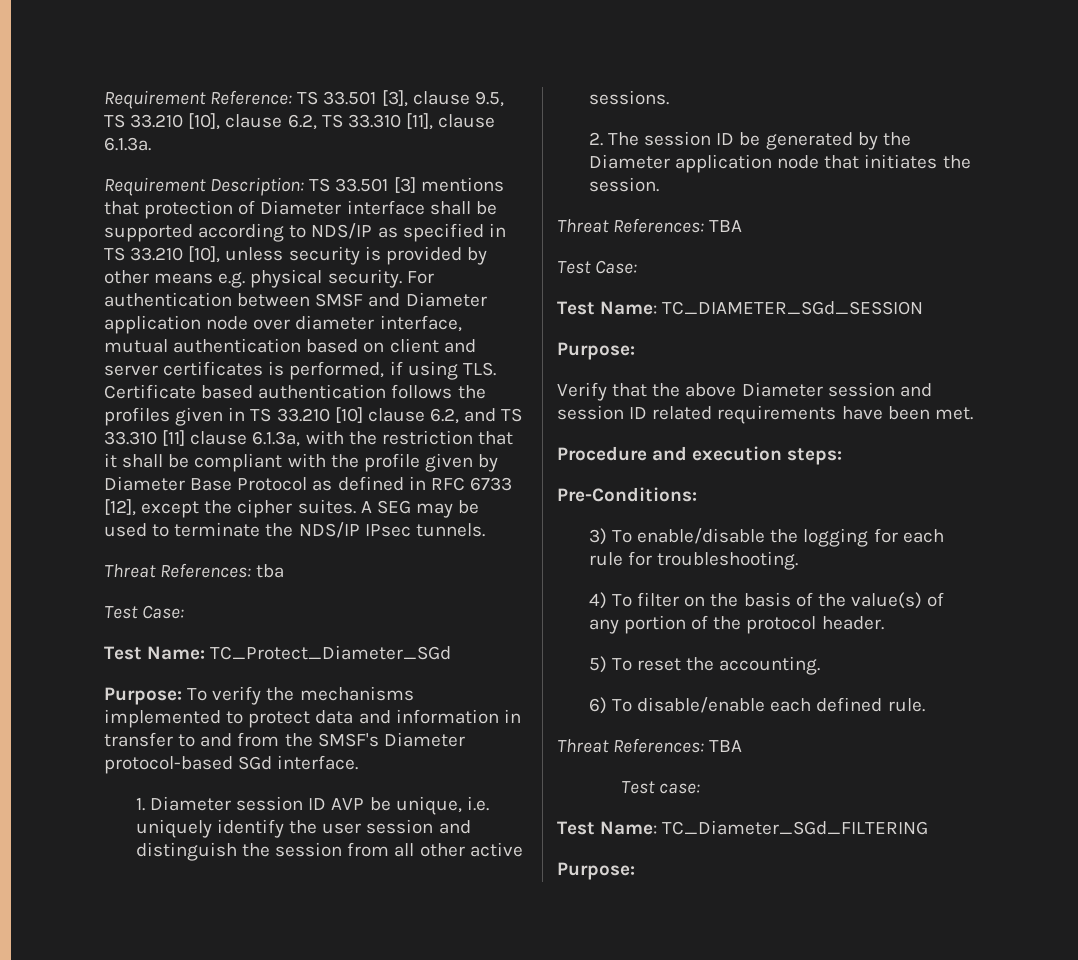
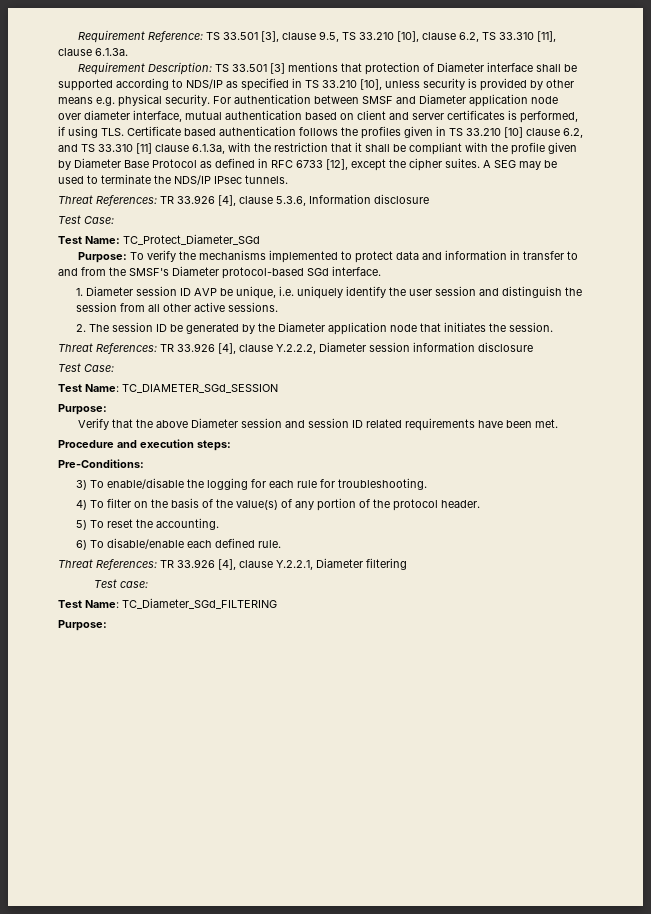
- Threat References: tba
+ Threat References: TR 33.926 [4], clause 5.3.6, Information disclosure
  2. The session ID be generated by the Diameter application node that initiates the session.
- Threat References: TBA
+ Threat References: TR 33.926 [4], clause Y.2.2.2, Diameter session information disclosure
  6) To disable/enable each defined rule.
- Threat References: TBA
+ Threat References: TR 33.926 [4], clause Y.2.2.1, Diameter filtering

